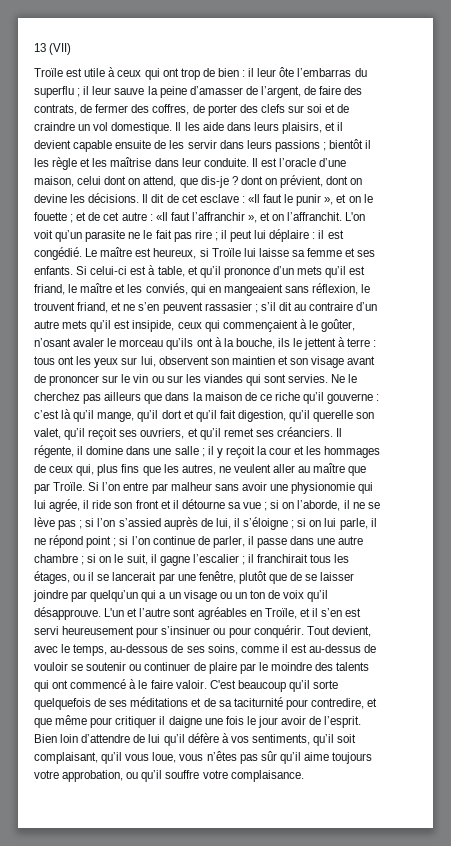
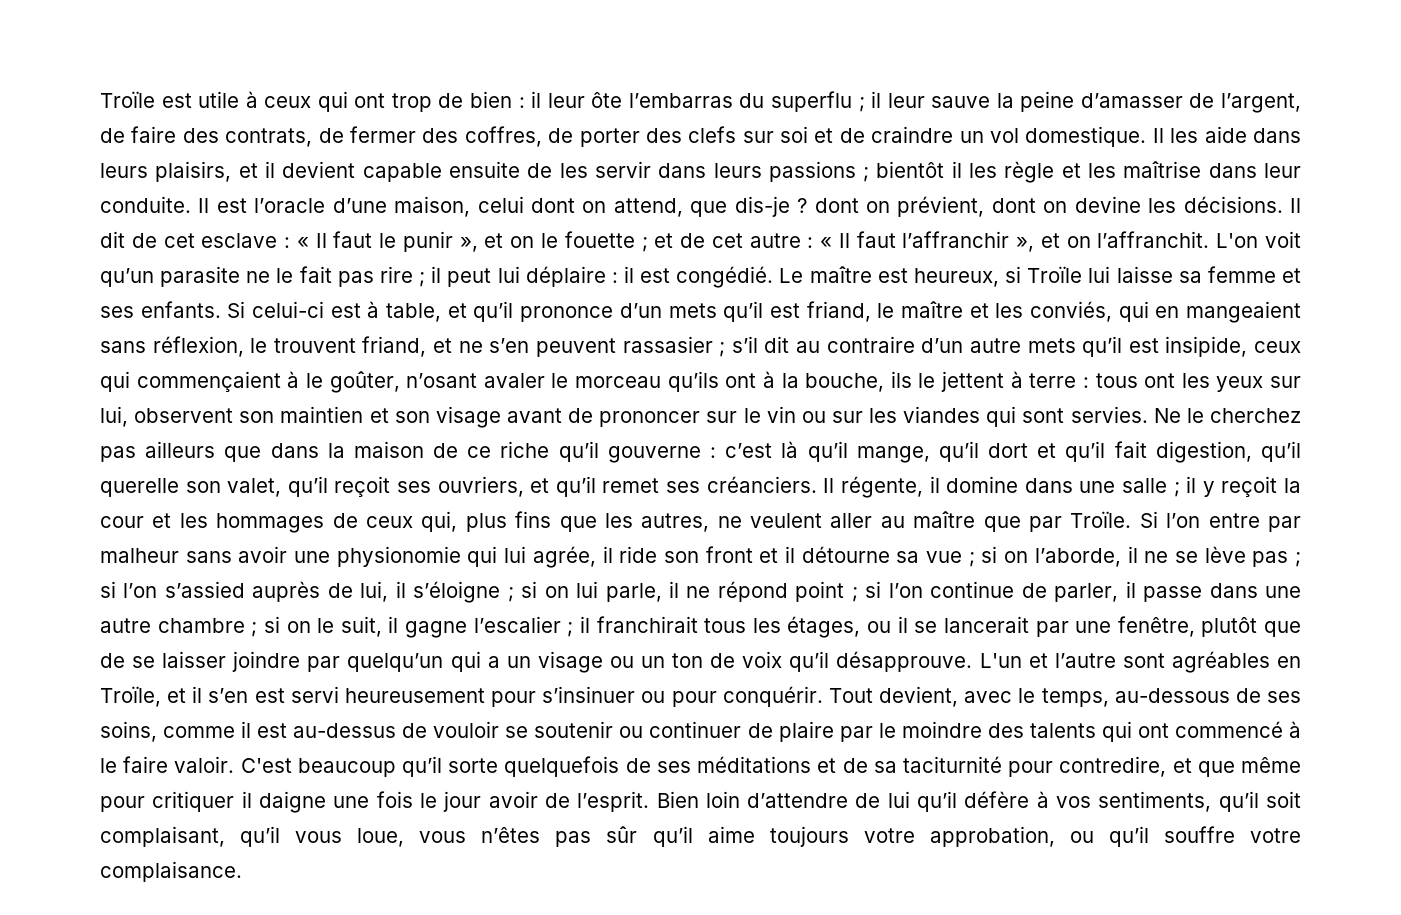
- 13 (VII)
- Il dit de cet esclave : «Il faut le punir », et on le fouette ; et de cet autre : «Il faut l’affranchir », et on l’affranchit.
+ Il dit de cet esclave : « Il faut le punir », et on le fouette ; et de cet autre : « Il faut l’affranchir », et on l’affranchit.

